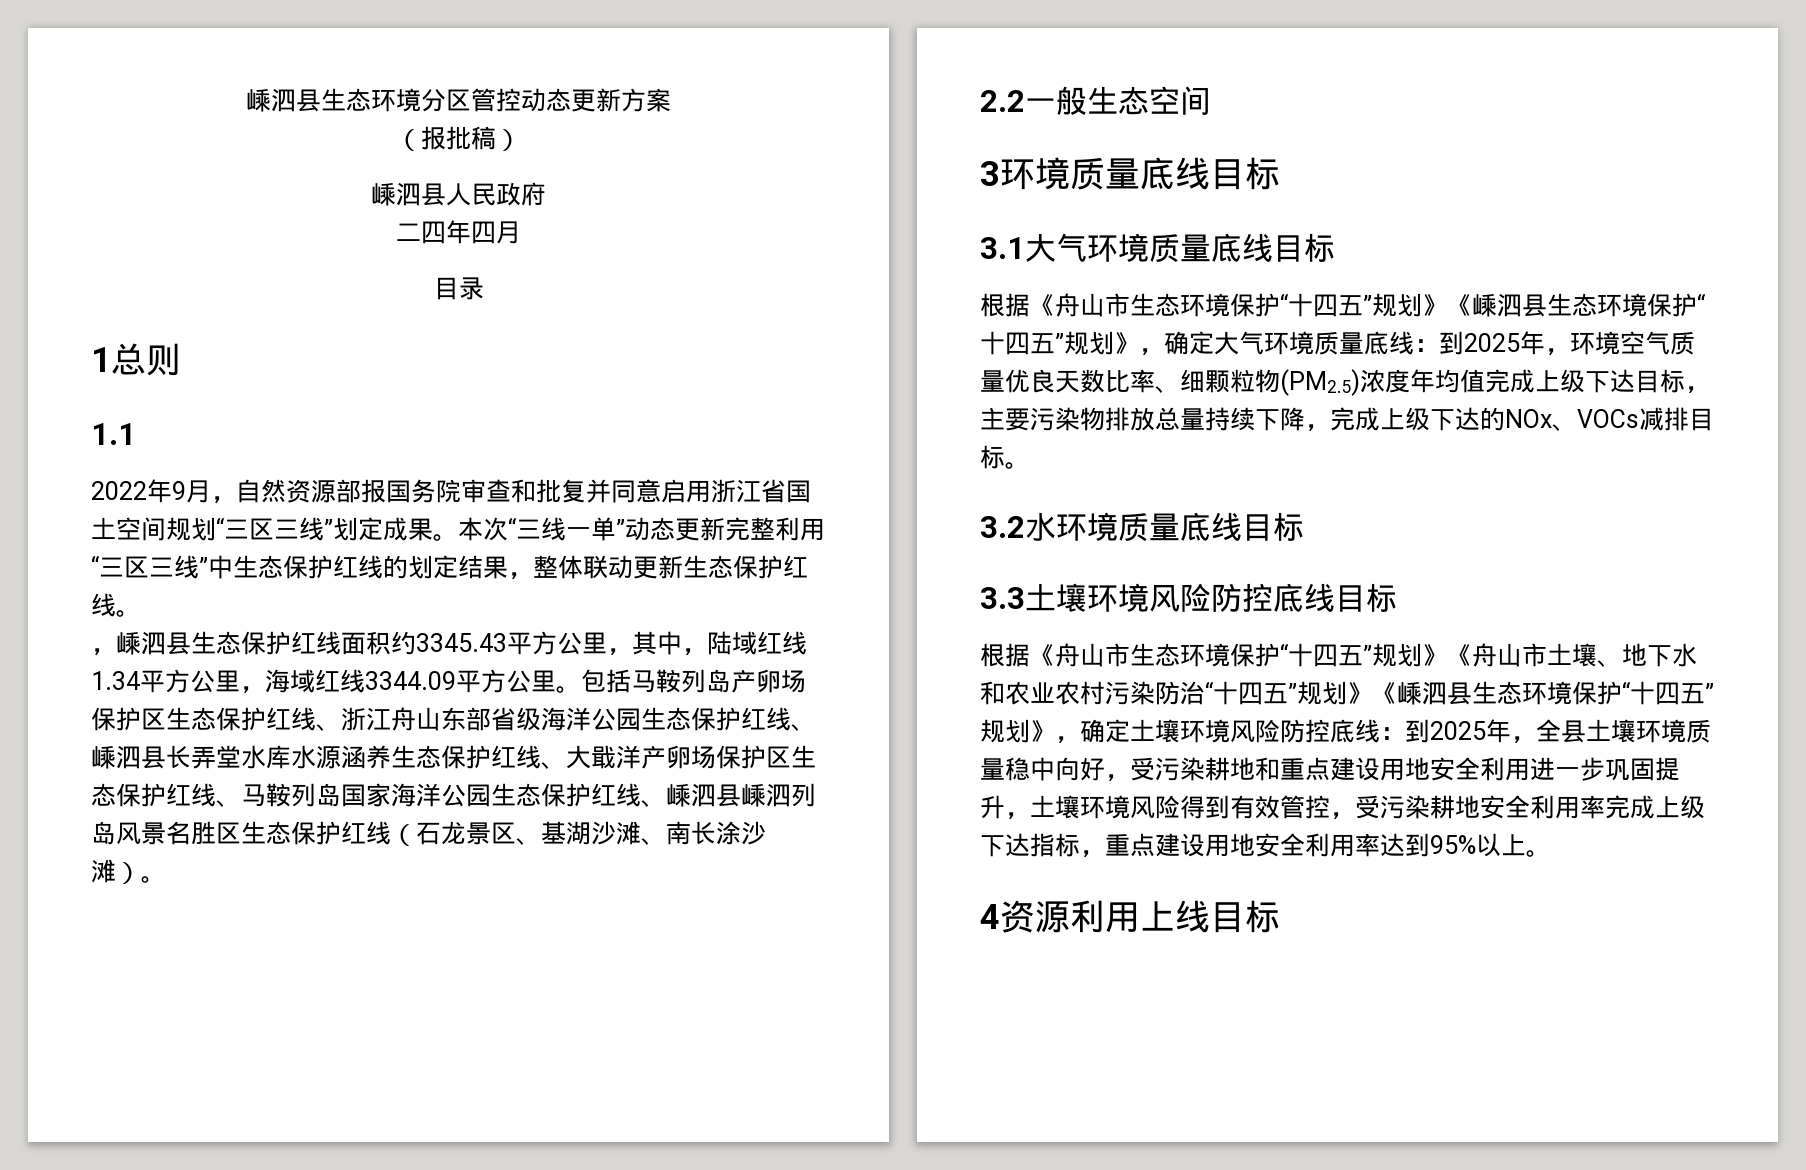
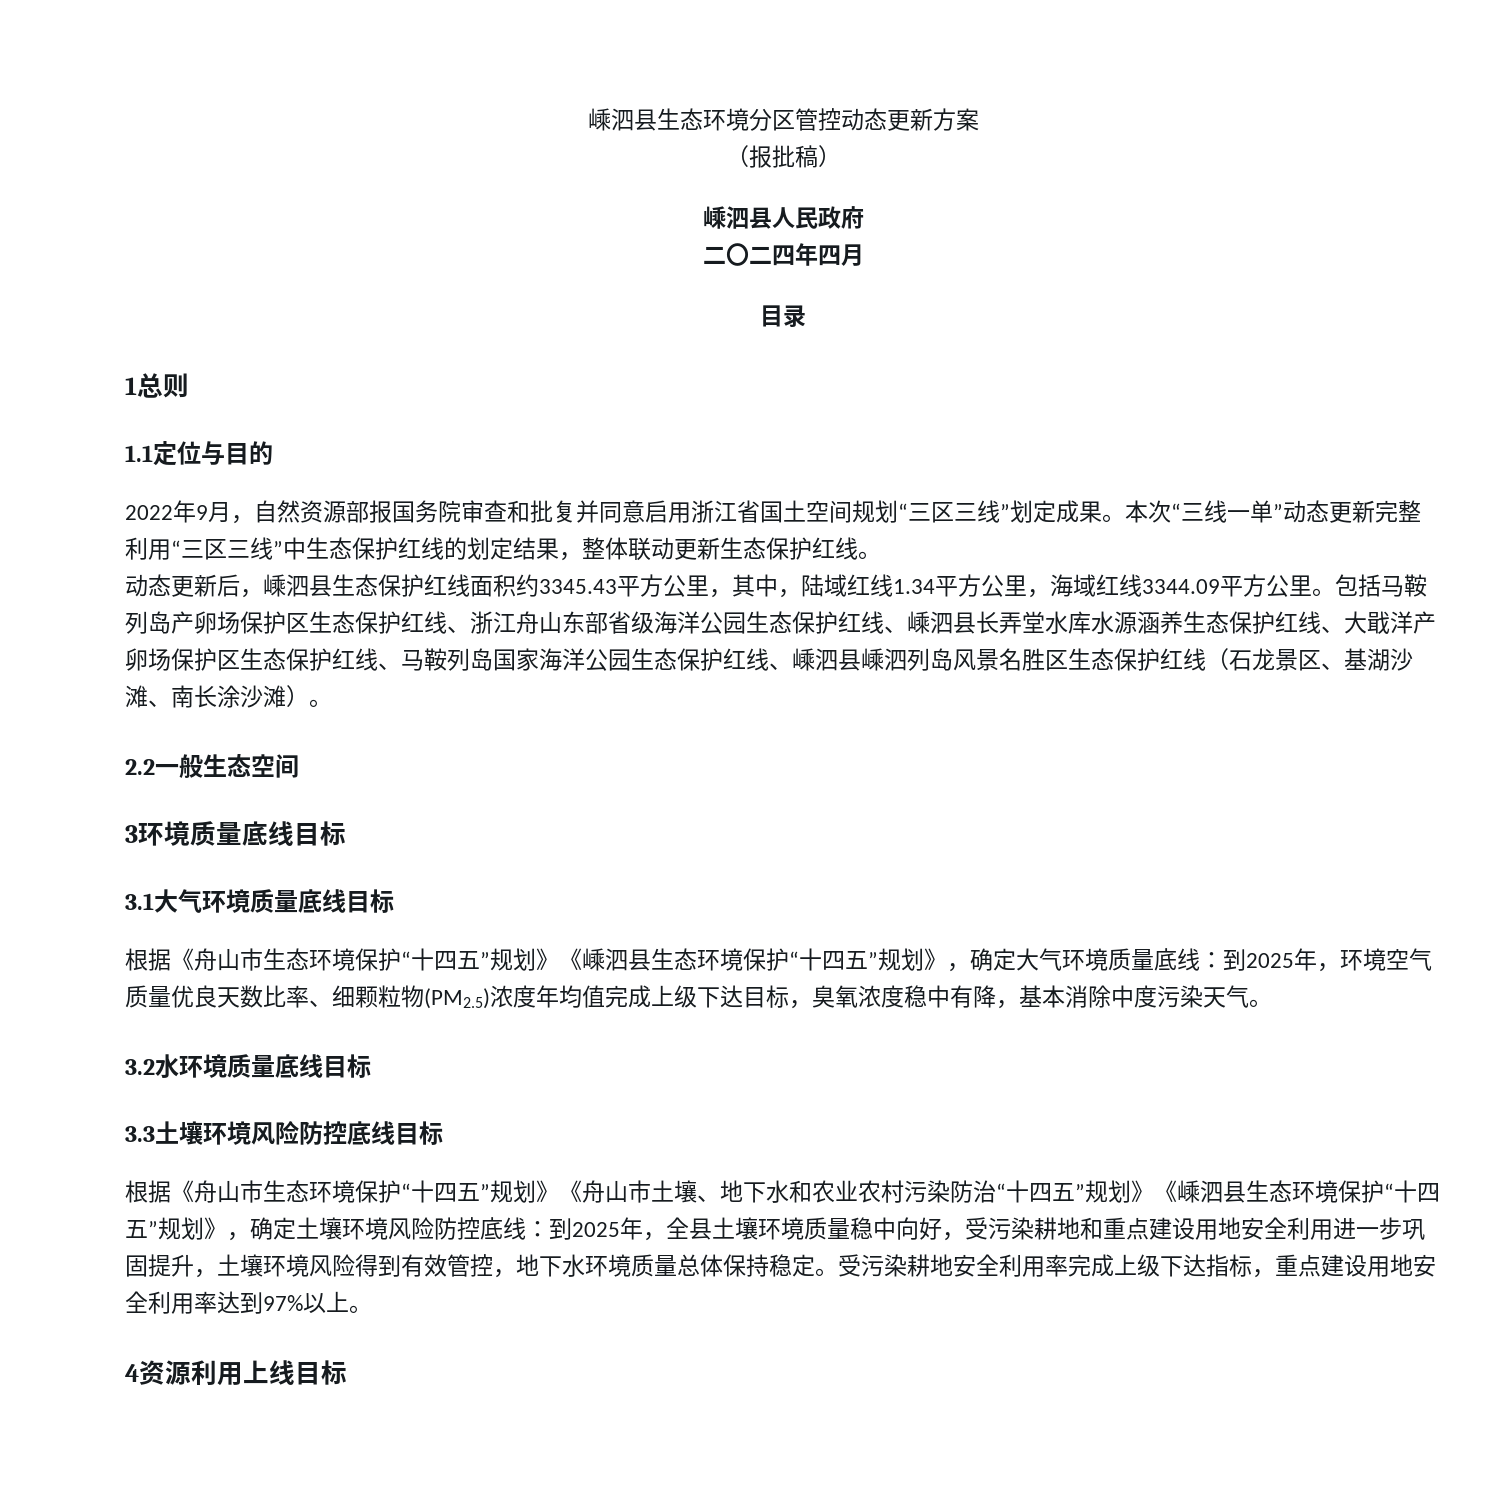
- 二四年四月
+ 二〇二四年四月
- 1.1
+ 1.1定位与目的
- ，嵊泗县生态保护红线面积约3345.43平方公里，其中，陆域红线1.34平方公里，海域红线3344.09平方公里。
+ 动态更新后，嵊泗县生态保护红线面积约3345.43平方公里，其中，陆域红线1.34平方公里，海域红线3344.09平方公里。
- 根据《舟山市生态环境保护“十四五”规划》《嵊泗县生态环境保护“十四五”规划》，确定大气环境质量底线：到2025年，环境空气质量优良天数比率、细颗粒物(PM2.5)浓度年均值完成上级下达目标，主要污染物排放总量持续下降，完成上级下达的NOx、VOCs减排目标。
+ 根据《舟山市生态环境保护“十四五”规划》《嵊泗县生态环境保护“十四五”规划》，确定大气环境质量底线：到2025年，环境空气质量优良天数比率、细颗粒物(PM2.5)浓度年均值完成上级下达目标，臭氧浓度稳中有降，基本消除中度污染天气。
- 到2025年，全县土壤环境质量稳中向好，受污染耕地和重点建设用地安全利用进一步巩固提升，土壤环境风险得到有效管控，受污染耕地安全利用率完成上级下达指标，重点建设用地安全利用率达到95%以上。
+ 到2025年，全县土壤环境质量稳中向好，受污染耕地和重点建设用地安全利用进一步巩固提升，土壤环境风险得到有效管控，地下水环境质量总体保持稳定。受污染耕地安全利用率完成上级下达指标，重点建设用地安全利用率达到97%以上。

